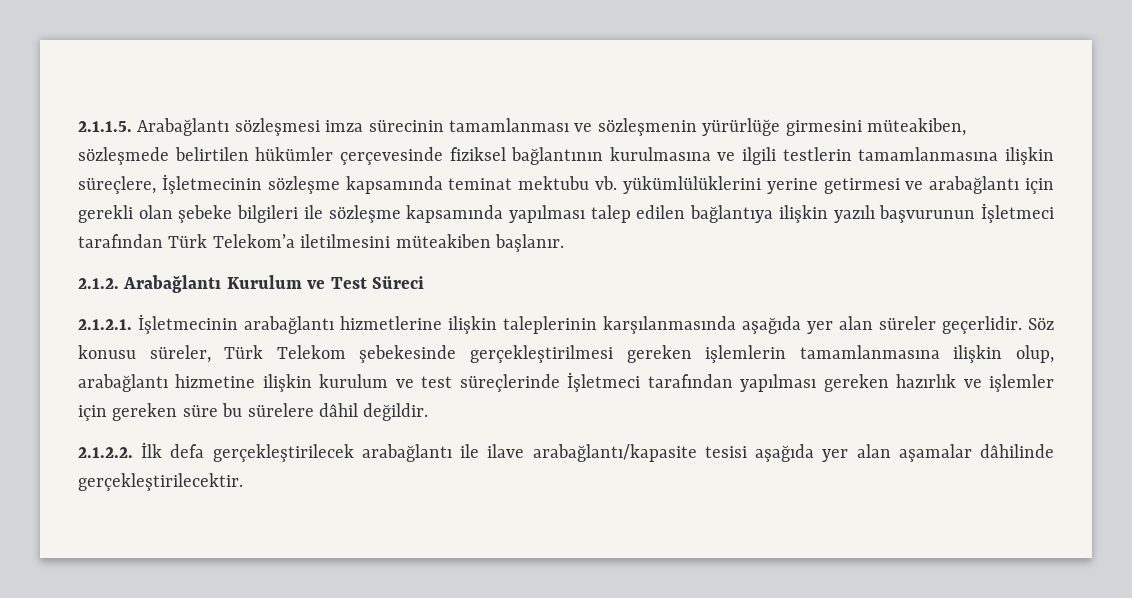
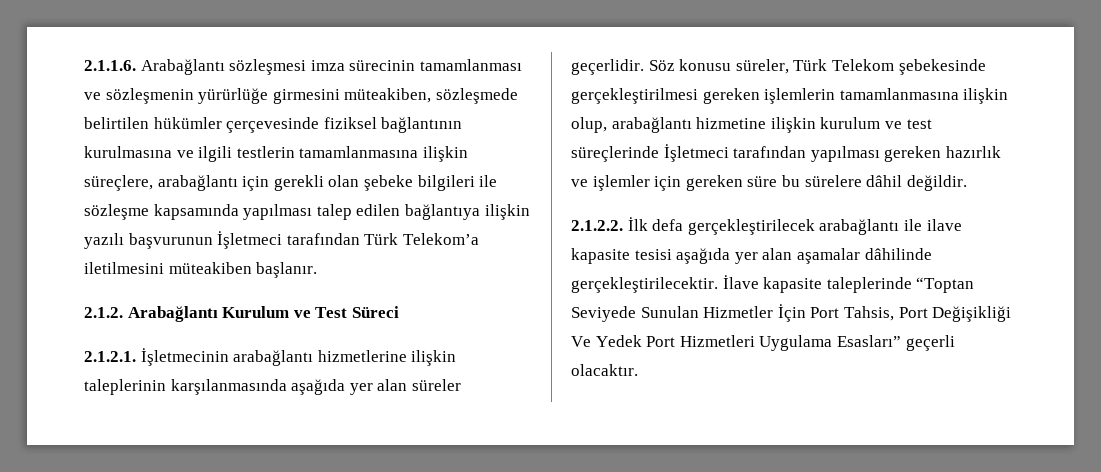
- 2.1.1.5. Arabağlantı sözleşmesi imza sürecinin tamamlanması ve sözleşmenin yürürlüğe girmesini müteakiben, sözleşmede belirtilen hükümler çerçevesinde fiziksel bağlantının kurulmasına ve ilgili testlerin tamamlanmasına ilişkin süreçlere, İşletmecinin sözleşme kapsamında teminat mektubu vb. yükümlülüklerini yerine getirmesi ve arabağlantı için gerekli olan şebeke bilgileri ile sözleşme kapsamında yapılması talep edilen bağlantıya ilişkin yazılı başvurunun İşletmeci tarafından Türk Telekom’a iletilmesini müteakiben başlanır.
+ 2.1.1.6. Arabağlantı sözleşmesi imza sürecinin tamamlanması ve sözleşmenin yürürlüğe girmesini müteakiben, sözleşmede belirtilen hükümler çerçevesinde fiziksel bağlantının kurulmasına ve ilgili testlerin tamamlanmasına ilişkin süreçlere, arabağlantı için gerekli olan şebeke bilgileri ile sözleşme kapsamında yapılması talep edilen bağlantıya ilişkin yazılı başvurunun İşletmeci tarafından Türk Telekom’a iletilmesini müteakiben başlanır.
- 2.1.2.2. İlk defa gerçekleştirilecek arabağlantı ile ilave arabağlantı/kapasite tesisi aşağıda yer alan aşamalar dâhilinde gerçekleştirilecektir.
+ 2.1.2.2. İlk defa gerçekleştirilecek arabağlantı ile ilave kapasite tesisi aşağıda yer alan aşamalar dâhilinde gerçekleştirilecektir.
+ İlave kapasite taleplerinde “Toptan Seviyede Sunulan Hizmetler İçin Port Tahsis, Port Değişikliği Ve Yedek Port Hizmetleri Uygulama Esasları” geçerli olacaktır.

